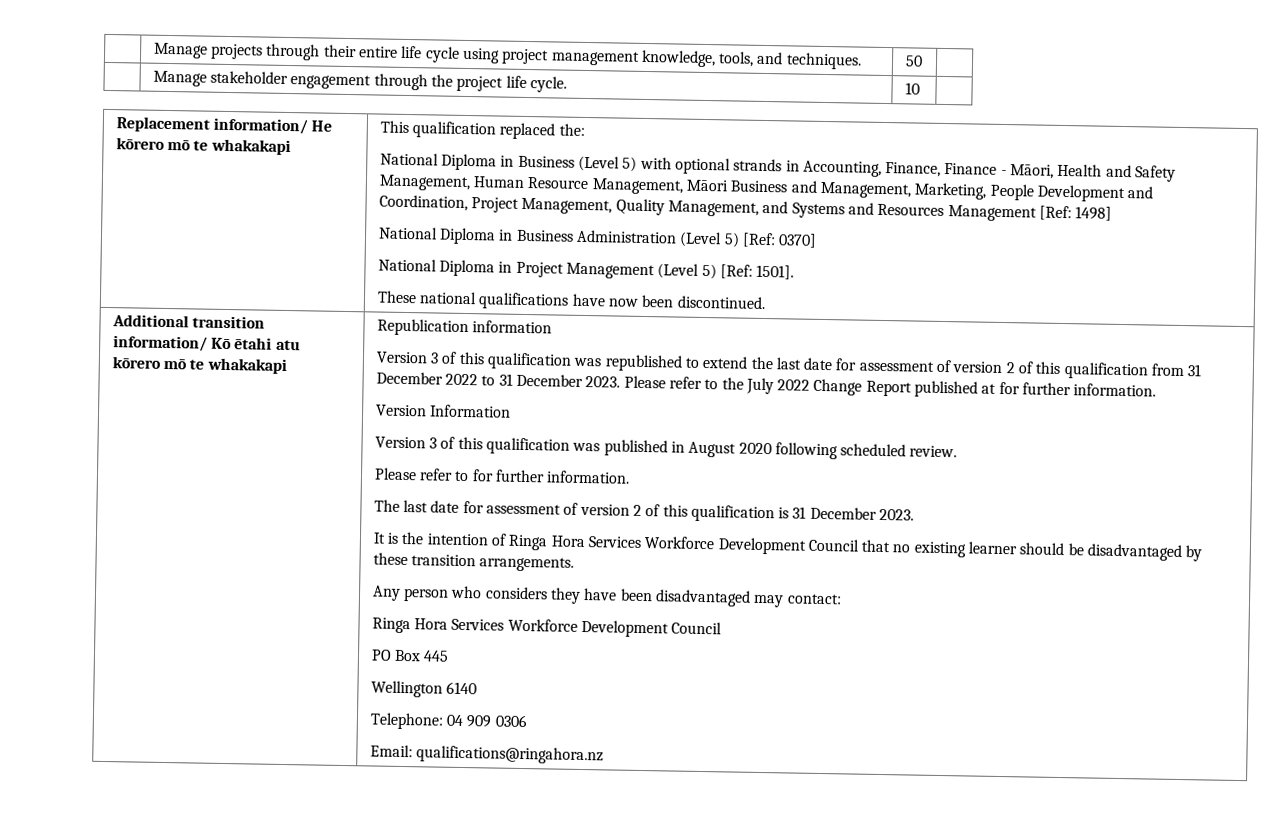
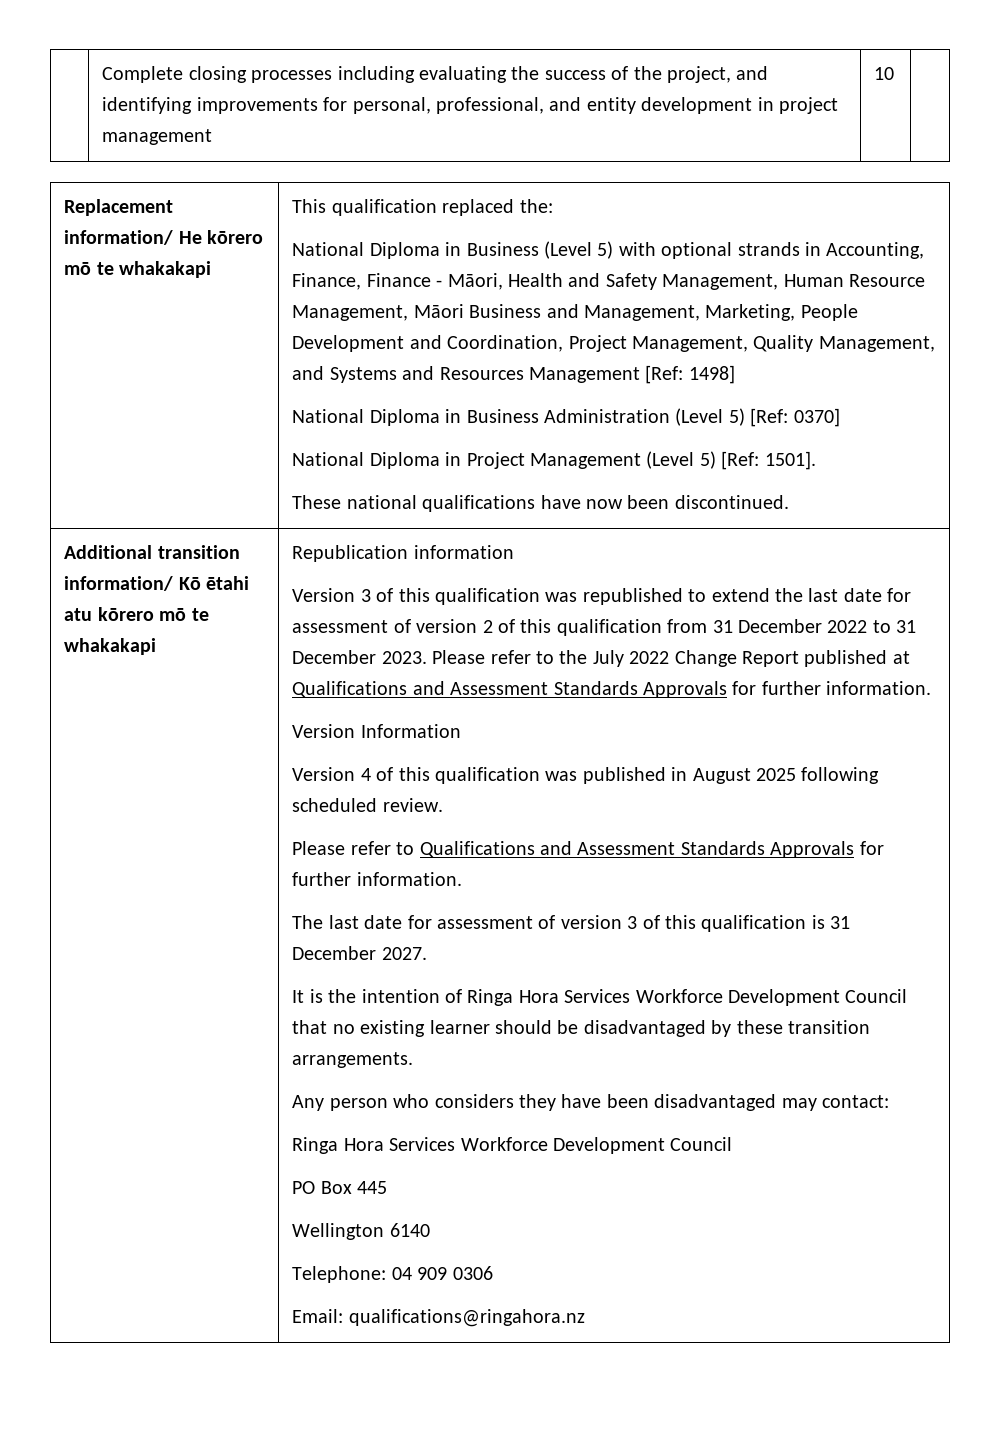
- | Manage projects through their entire life cycle using project management knowledge, tools, and techniques. | 50 |
- | Manage stakeholder engagement through the project life cycle. | 10 |
+ | Complete closing processes including evaluating the success of the project, and identifying improvements for personal, professional, and entity development in project management | 10 |
- Please refer to the July 2022 Change Report published at for further information.
+ Please refer to the July 2022 Change Report published at Qualifications and Assessment Standards Approvals for further information.
- Version 3 of this qualification was published in August 2020 following scheduled review.
+ Version 4 of this qualification was published in August 2025 following scheduled review.
- Please refer to for further information.
+ Please refer to Qualifications and Assessment Standards Approvals for further information.
- The last date for assessment of version 2 of this qualification is 31 December 2023.
+ The last date for assessment of version 3 of this qualification is 31 December 2027.

